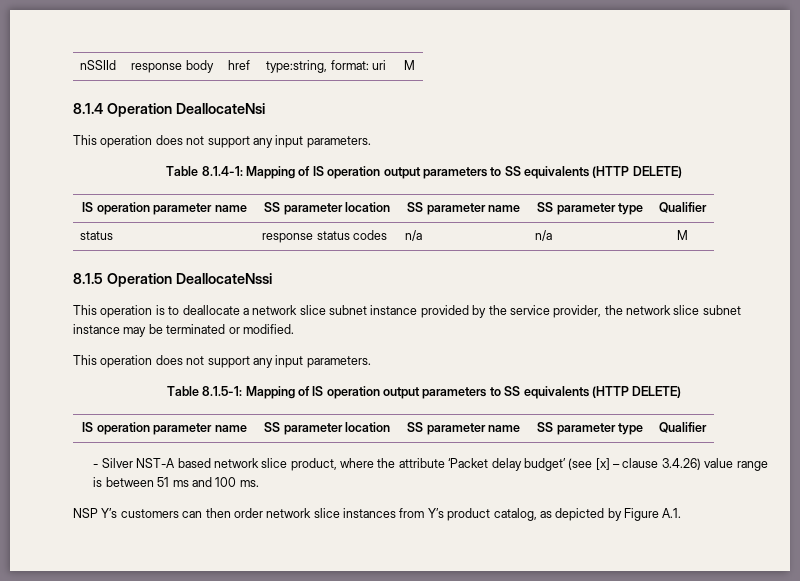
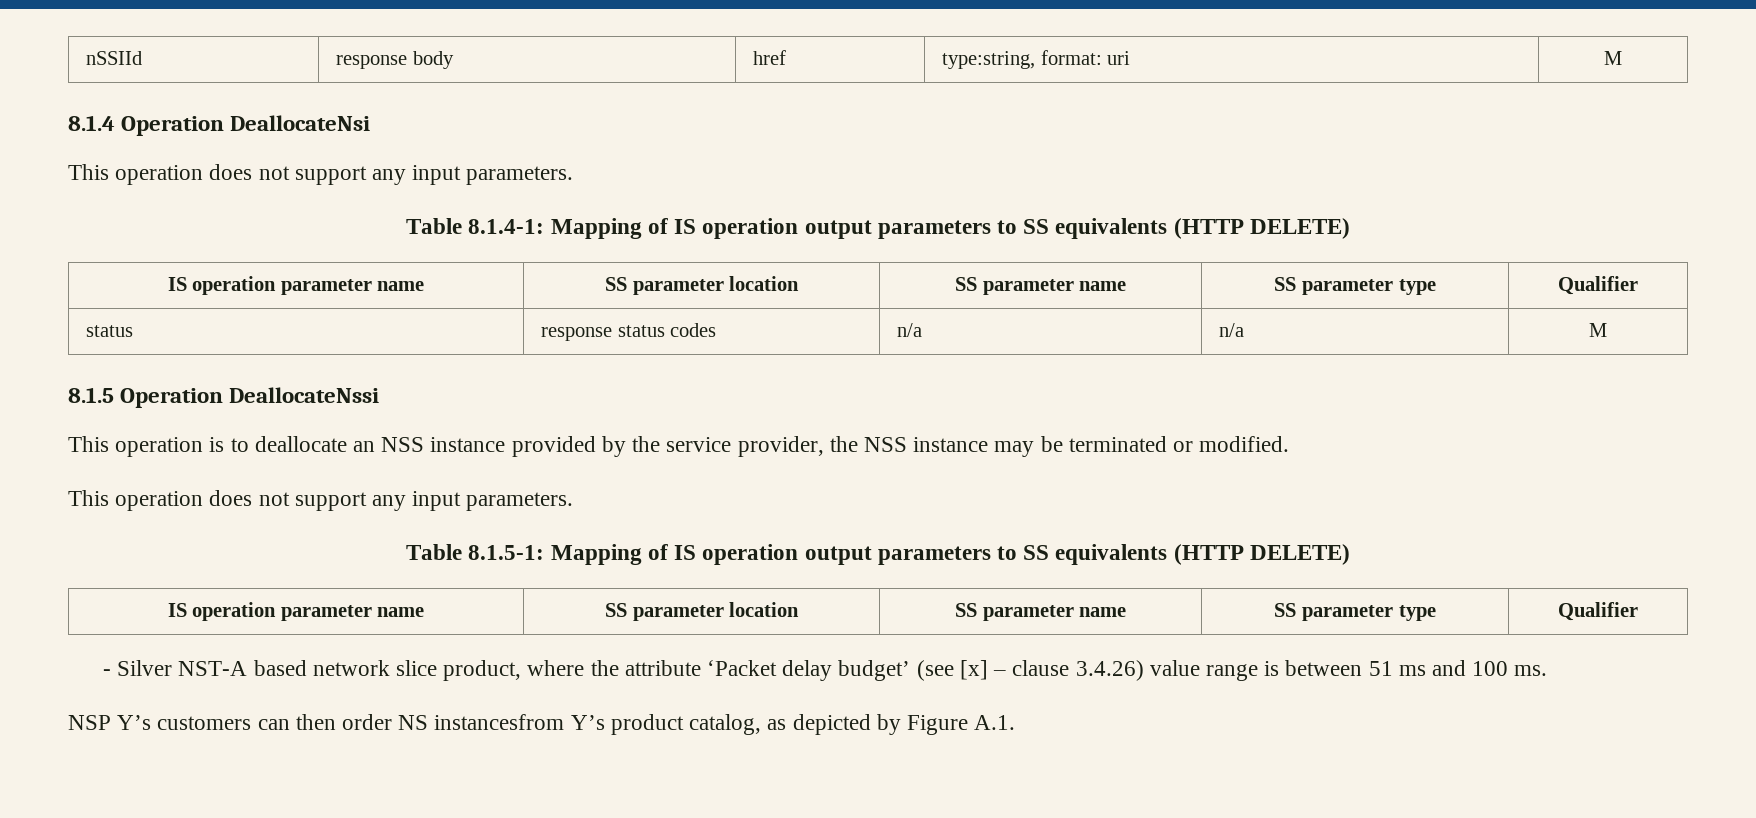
- This operation is to deallocate a network slice subnet instance provided by the service provider, the network slice subnet instance may be terminated or modified.
+ This operation is to deallocate an NSS instance provided by the service provider, the NSS instance may be terminated or modified.
- NSP Y’s customers can then order network slice instances from Y’s product catalog, as depicted by Figure A.1.
+ NSP Y’s customers can then order NS instancesfrom Y’s product catalog, as depicted by Figure A.1.

